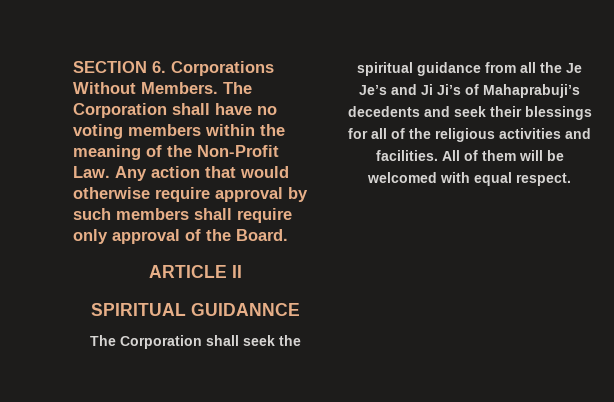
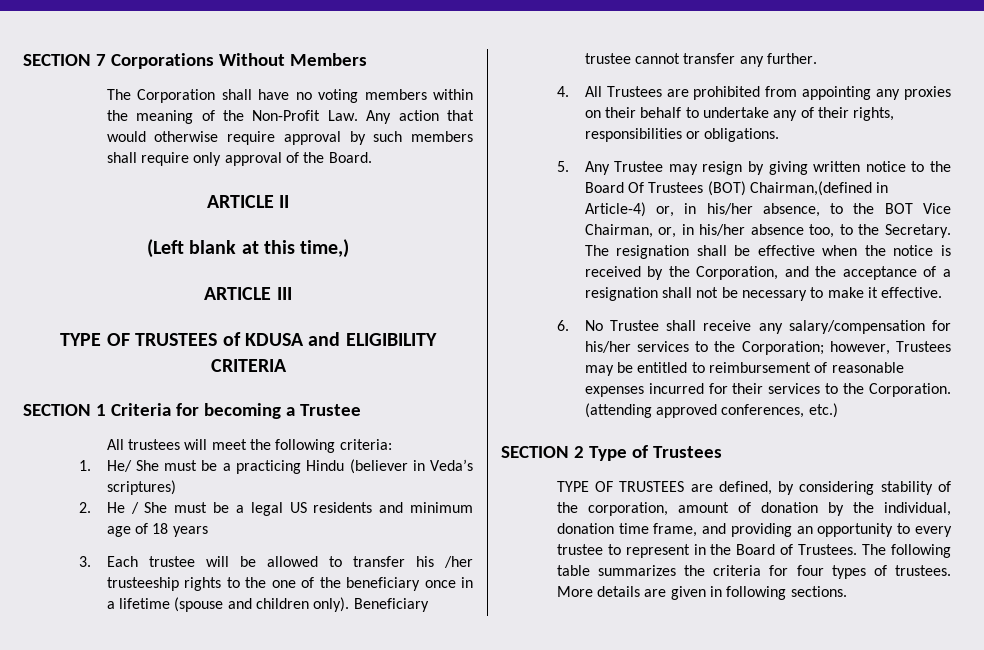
- SECTION 6. Corporations Without Members. The Corporation shall have no voting members within the meaning of the Non-Profit Law. Any action that would otherwise require approval by such members shall require only approval of the Board.
+ SECTION 7 Corporations Without Members
+ The Corporation shall have no voting members within the meaning of the Non-Profit Law. Any action that would otherwise require approval by such members shall require only approval of the Board.
- SPIRITUAL GUIDANNCE
- The Corporation shall seek the spiritual guidance from all the Je Je’s and Ji Ji’s of Mahaprabuji’s decedents and seek their blessings for all of the religious activities and facilities. All of them will be welcomed with equal respect.
+ (Left blank at this time,)
+ ARTICLE III
+ TYPE OF TRUSTEES of KDUSA and ELIGIBILITY CRITERIA
+ SECTION 1 Criteria for becoming a Trustee
+ All trustees will meet the following criteria:
+ 1. He/ She must be a practicing Hindu (believer in Veda’s scriptures)
+ 2. He / She must be a legal US residents and minimum age of 18 years
+ 3. Each trustee will be allowed to transfer his /her trusteeship rights to the one of the beneficiary once in a lifetime (spouse and children only). Beneficiary trustee cannot transfer any further.
+ 4. All Trustees are prohibited from appointing any proxies on their behalf to undertake any of their rights, responsibilities or obligations.
+ 5. Any Trustee may resign by giving written notice to the Board Of Trustees (BOT) Chairman,(defined in Article-4) or, in his/her absence, to the BOT Vice Chairman, or, in his/her absence too, to the Secretary. The resignation shall be effective when the notice is received by the Corporation, and the acceptance of a resignation shall not be necessary to make it effective.
+ 6. No Trustee shall receive any salary/compensation for his/her services to the Corporation; however, Trustees may be entitled to reimbursement of reasonable expenses incurred for their services to the Corporation. (attending approved conferences, etc.)
+ SECTION 2 Type of Trustees
+ TYPE OF TRUSTEES are defined, by considering stability of the corporation, amount of donation by the individual, donation time frame, and providing an opportunity to every trustee to represent in the Board of Trustees. The following table summarizes the criteria for four types of trustees. More details are given in following sections.

